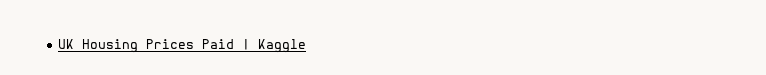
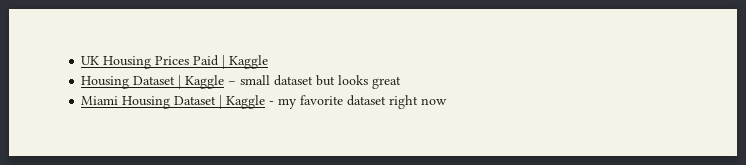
+ Housing Dataset | Kaggle – small dataset but looks great
+ Miami Housing Dataset | Kaggle - my favorite dataset right now

